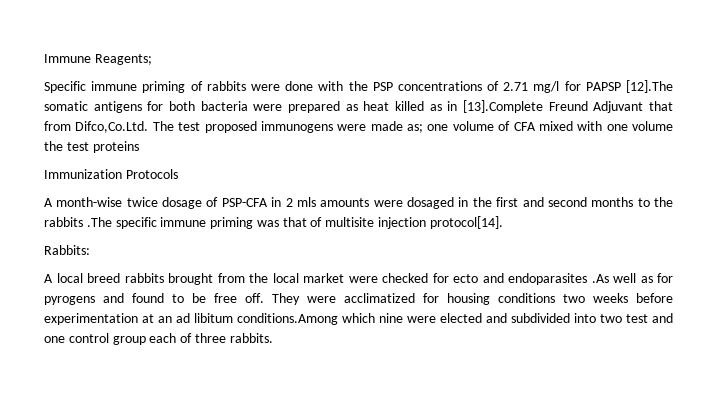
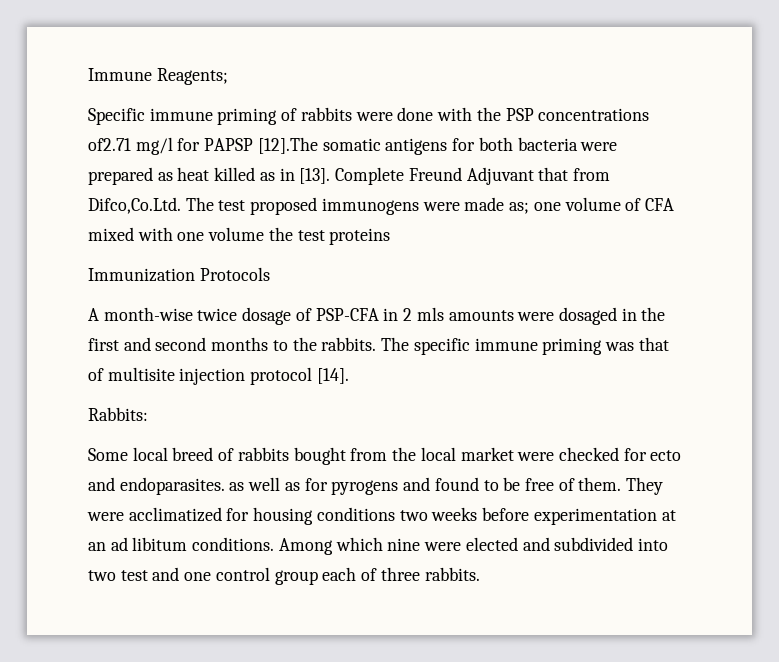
- Specific immune priming of rabbits were done with the PSP concentrations of 2.71 mg/l for PAPSP [12].The somatic antigens for both bacteria were prepared as heat killed as in [13].Complete Freund Adjuvant that from Difco,Co.Ltd. The test proposed immunogens were made as; one volume of CFA mixed with one volume the test proteins
+ Specific immune priming of rabbits were done with the PSP concentrations of2.71 mg/l for PAPSP [12].The somatic antigens for both bacteria were prepared as heat killed as in [13]. Complete Freund Adjuvant that from Difco,Co.Ltd. The test proposed immunogens were made as; one volume of CFA mixed with one volume the test proteins
- A month-wise twice dosage of PSP-CFA in 2 mls amounts were dosaged in the first and second months to the rabbits .The specific immune priming was that of multisite injection protocol[14].
+ A month-wise twice dosage of PSP-CFA in 2 mls amounts were dosaged in the first and second months to the rabbits. The specific immune priming was that of multisite injection protocol [14].
- A local breed rabbits brought from the local market were checked for ecto and endoparasites .As well as for pyrogens and found to be free off.
+ Some local breed of rabbits bought from the local market were checked for ecto and endoparasites. as well as for pyrogens and found to be free of them.
- They were acclimatized for housing conditions two weeks before experimentation at an ad libitum conditions.Among which nine were elected and subdivided into two test and one control group each of three rabbits.
+ They were acclimatized for housing conditions two weeks before experimentation at an ad libitum conditions. Among which nine were elected and subdivided into two test and one control group each of three rabbits.

